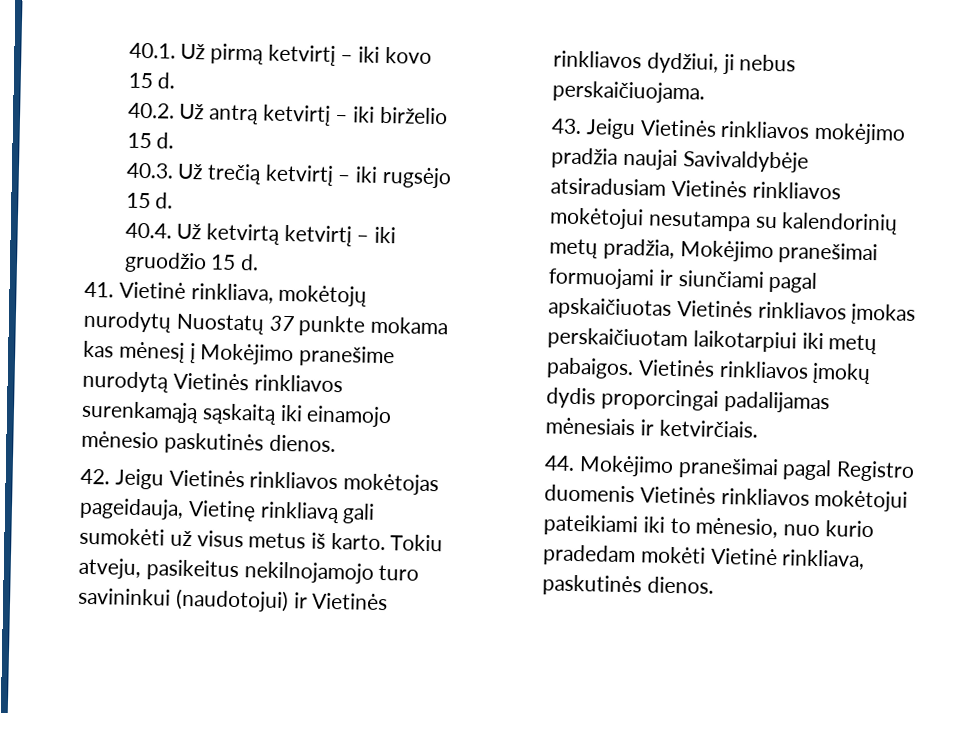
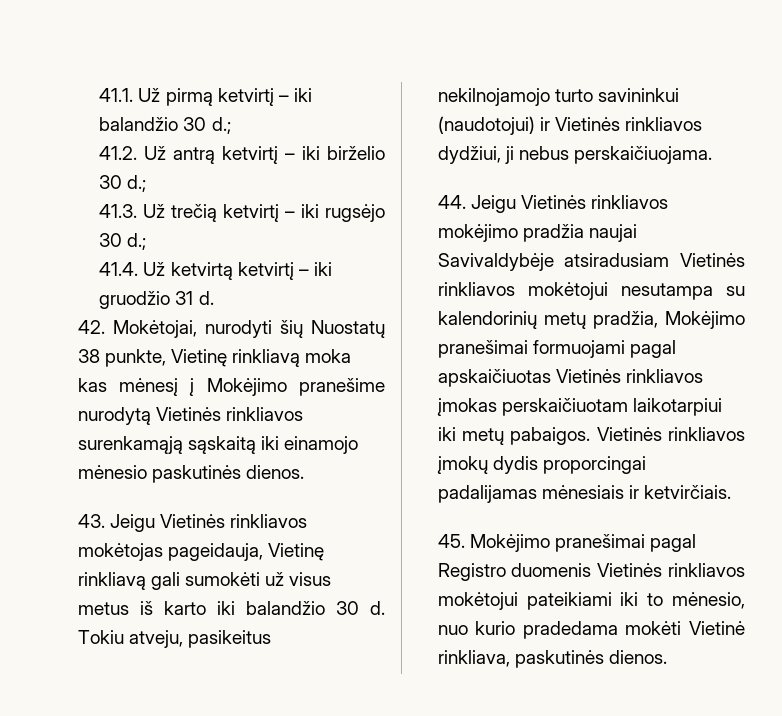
- 40.1. Už pirmą ketvirtį – iki kovo 15 d.
- 40.2. Už antrą ketvirtį – iki birželio 15 d.
- 40.3. Už trečią ketvirtį – iki rugsėjo 15 d.
- 40.4. Už ketvirtą ketvirtį – iki gruodžio 15 d.
- 41. Vietinė rinkliava, mokėtojų nurodytų Nuostatų 37 punkte mokama kas mėnesį į Mokėjimo pranešime nurodytą Vietinės rinkliavos surenkamąją sąskaitą iki einamojo mėnesio paskutinės dienos.
+ 41.1. Už pirmą ketvirtį – iki balandžio 30 d.;
+ 41.2. Už antrą ketvirtį – iki birželio 30 d.;
+ 41.3. Už trečią ketvirtį – iki rugsėjo 30 d.;
+ 41.4. Už ketvirtą ketvirtį – iki gruodžio 31 d.
+ 42. Mokėtojai, nurodyti šių Nuostatų 38 punkte, Vietinę rinkliavą moka kas mėnesį į Mokėjimo pranešime nurodytą Vietinės rinkliavos surenkamąją sąskaitą iki einamojo mėnesio paskutinės dienos.
- 42. Jeigu Vietinės rinkliavos mokėtojas pageidauja, Vietinę rinkliavą gali sumokėti už visus metus iš karto.
+ 43. Jeigu Vietinės rinkliavos mokėtojas pageidauja, Vietinę rinkliavą gali sumokėti už visus metus iš karto iki balandžio 30 d.
- Tokiu atveju, pasikeitus nekilnojamojo turo savininkui (naudotojui) ir Vietinės rinkliavos dydžiui, ji nebus perskaičiuojama.
+ Tokiu atveju, pasikeitus nekilnojamojo turto savininkui (naudotojui) ir Vietinės rinkliavos dydžiui, ji nebus perskaičiuojama.
- 43. Jeigu Vietinės rinkliavos mokėjimo pradžia naujai Savivaldybėje atsiradusiam Vietinės rinkliavos mokėtojui nesutampa su kalendorinių metų pradžia, Mokėjimo pranešimai formuojami ir siunčiami pagal apskaičiuotas Vietinės rinkliavos įmokas perskaičiuotam laikotarpiui iki metų pabaigos.
+ 44. Jeigu Vietinės rinkliavos mokėjimo pradžia naujai Savivaldybėje atsiradusiam Vietinės rinkliavos mokėtojui nesutampa su kalendorinių metų pradžia, Mokėjimo pranešimai formuojami pagal apskaičiuotas Vietinės rinkliavos įmokas perskaičiuotam laikotarpiui iki metų pabaigos.
- 44. Mokėjimo pranešimai pagal Registro duomenis Vietinės rinkliavos mokėtojui pateikiami iki to mėnesio, nuo kurio pradedam mokėti Vietinė rinkliava, paskutinės dienos.
+ 45. Mokėjimo pranešimai pagal Registro duomenis Vietinės rinkliavos mokėtojui pateikiami iki to mėnesio, nuo kurio pradedama mokėti Vietinė rinkliava, paskutinės dienos.

